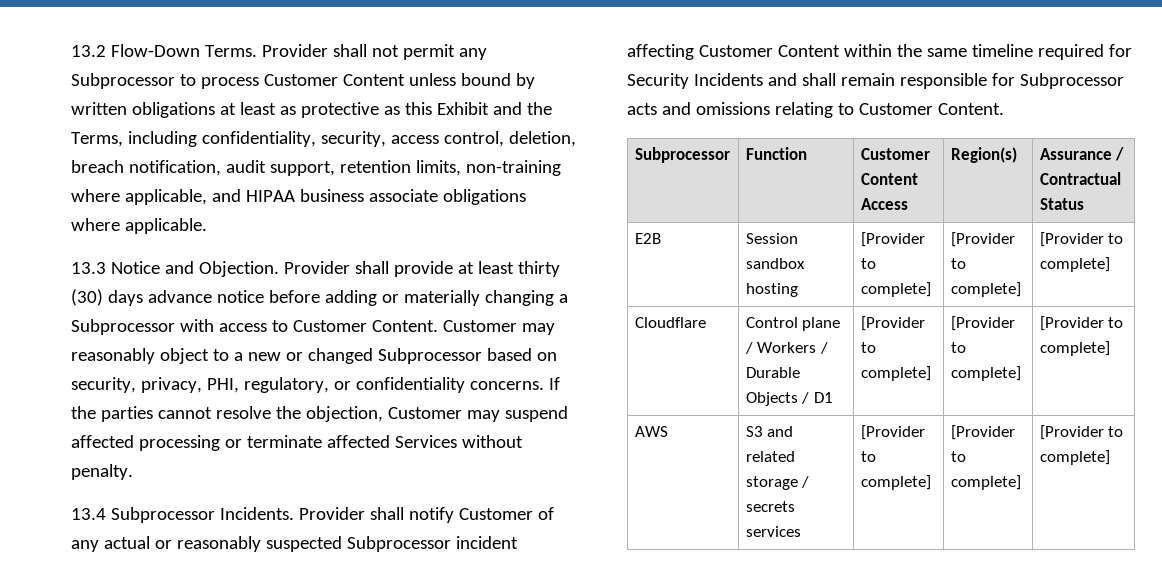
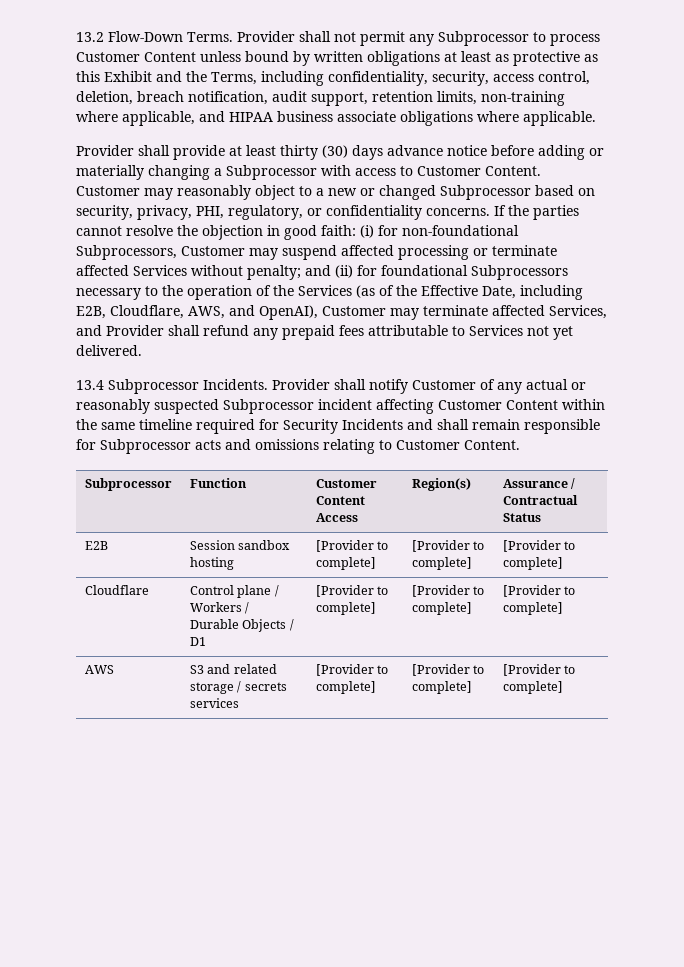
- 13.3 Notice and Objection.
- If the parties cannot resolve the objection, Customer may suspend affected processing or terminate affected Services without penalty.
+ If the parties cannot resolve the objection in good faith: (i) for non-foundational Subprocessors, Customer may suspend affected processing or terminate affected Services without penalty; and (ii) for foundational Subprocessors necessary to the operation of the Services (as of the Effective Date, including E2B, Cloudflare, AWS, and OpenAI), Customer may terminate affected Services, and Provider shall refund any prepaid fees attributable to Services not yet delivered.

